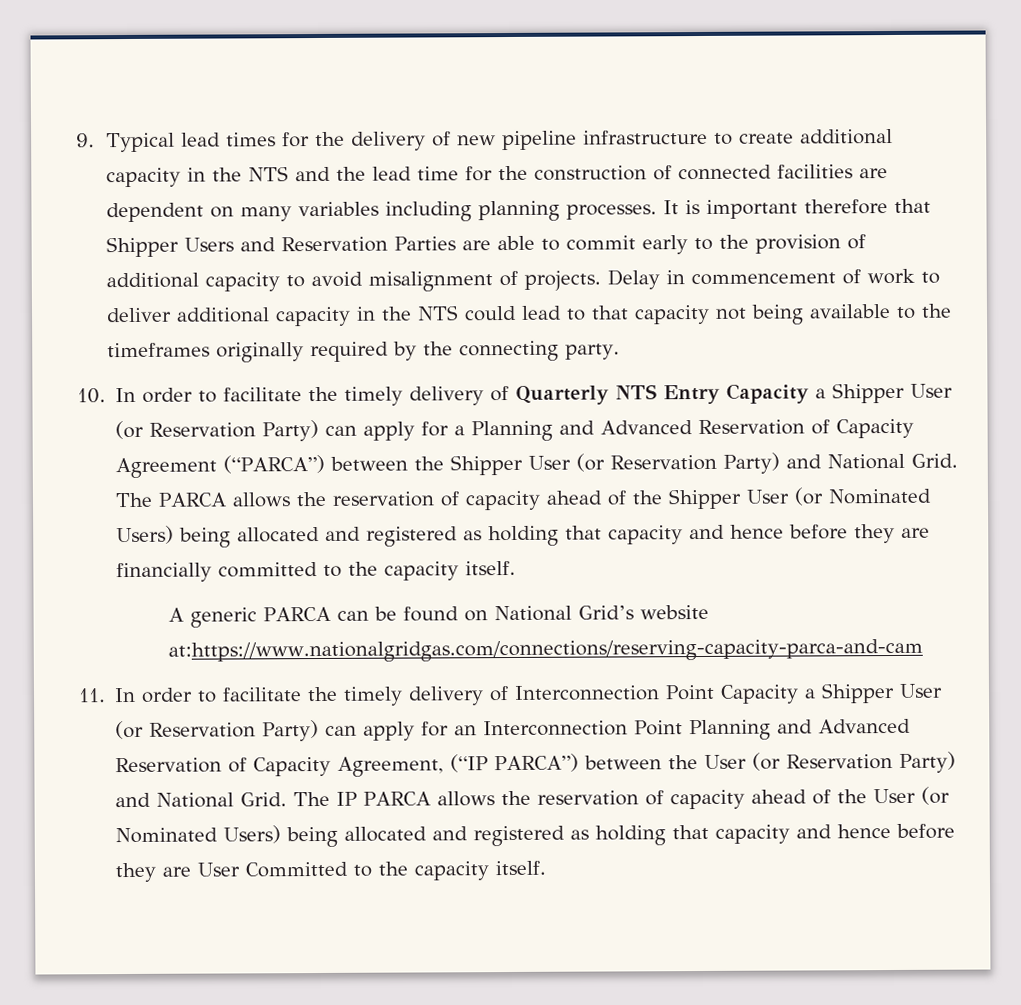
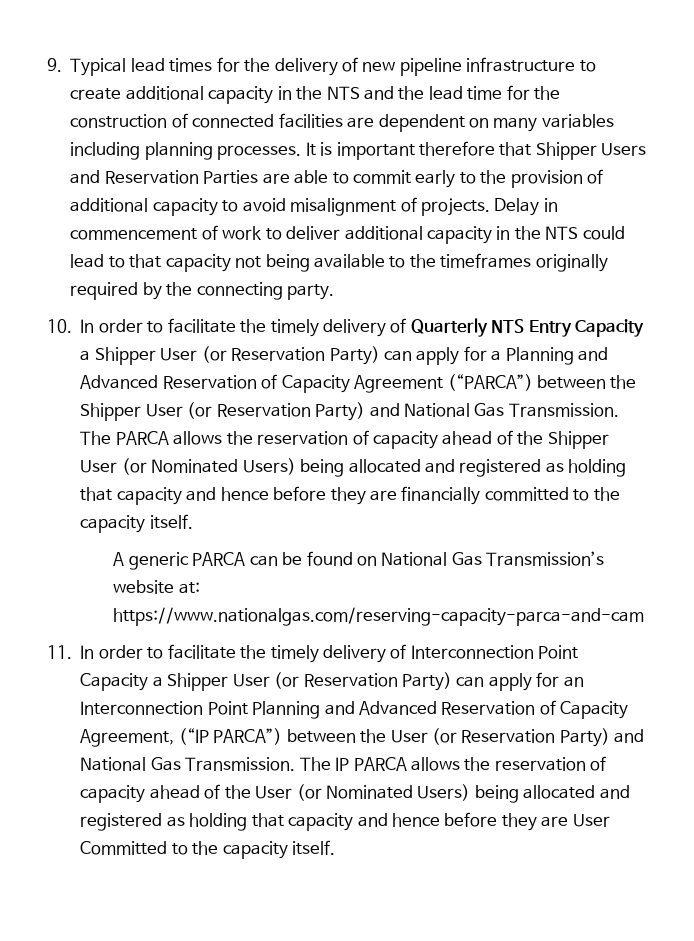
- 10. In order to facilitate the timely delivery of Quarterly NTS Entry Capacity a Shipper User (or Reservation Party) can apply for a Planning and Advanced Reservation of Capacity Agreement (“PARCA”) between the Shipper User (or Reservation Party) and National Grid.
+ 10. In order to facilitate the timely delivery of Quarterly NTS Entry Capacity a Shipper User (or Reservation Party) can apply for a Planning and Advanced Reservation of Capacity Agreement (“PARCA”) between the Shipper User (or Reservation Party) and National Gas Transmission.
- A generic PARCA can be found on National Grid’s website at:https://www.nationalgridgas.com/connections/reserving-capacity-parca-and-cam
+ A generic PARCA can be found on National Gas Transmission’s website at: https://www.nationalgas.com/reserving-capacity-parca-and-cam
- 11. In order to facilitate the timely delivery of Interconnection Point Capacity a Shipper User (or Reservation Party) can apply for an Interconnection Point Planning and Advanced Reservation of Capacity Agreement, (“IP PARCA”) between the User (or Reservation Party) and National Grid.
+ 11. In order to facilitate the timely delivery of Interconnection Point Capacity a Shipper User (or Reservation Party) can apply for an Interconnection Point Planning and Advanced Reservation of Capacity Agreement, (“IP PARCA”) between the User (or Reservation Party) and National Gas Transmission.

